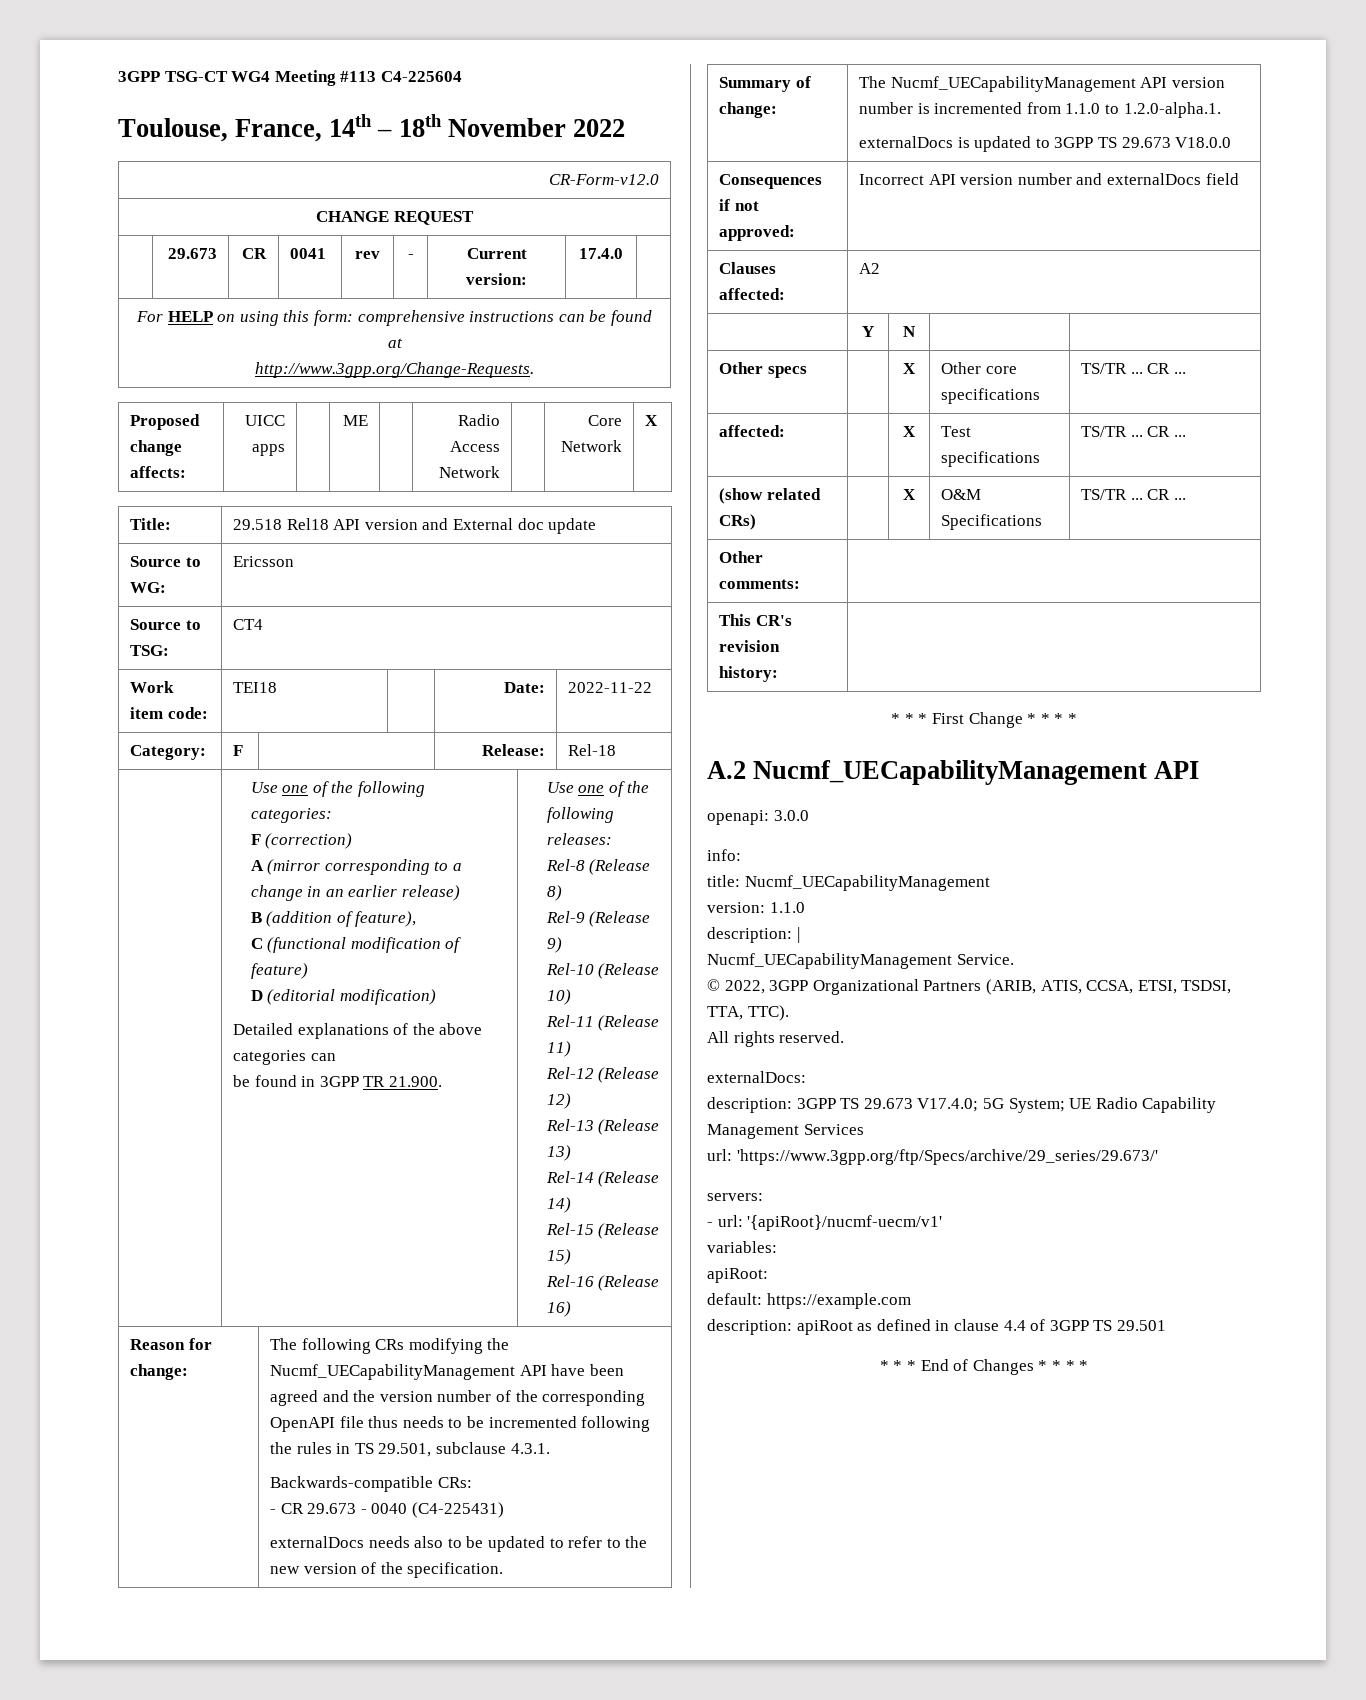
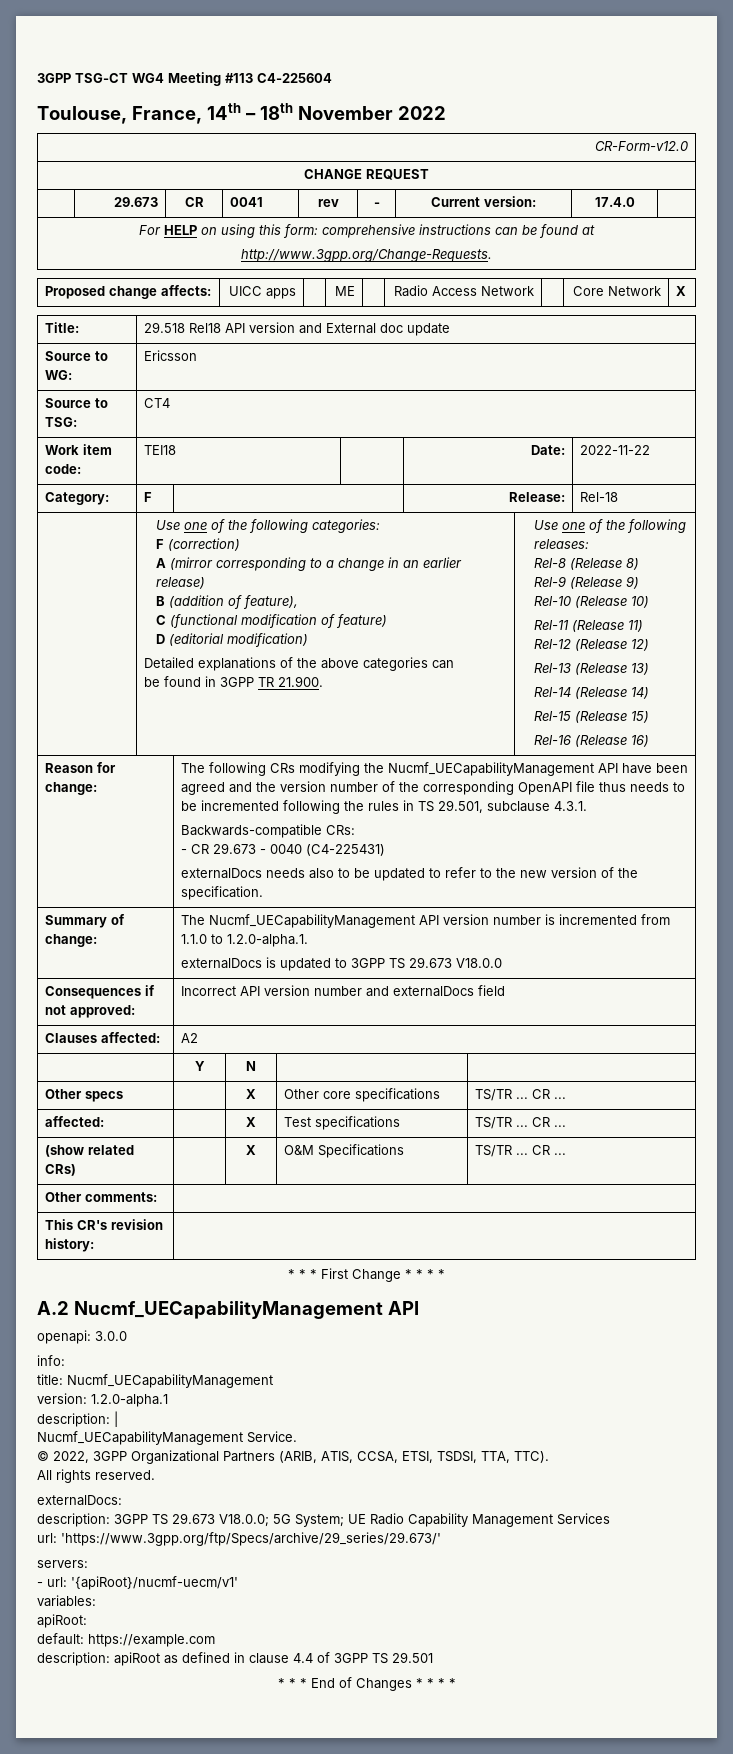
- version: 1.1.0
+ version: 1.2.0-alpha.1
- description: 3GPP TS 29.673 V17.4.0; 5G System; UE Radio Capability Management Services
+ description: 3GPP TS 29.673 V18.0.0; 5G System; UE Radio Capability Management Services

